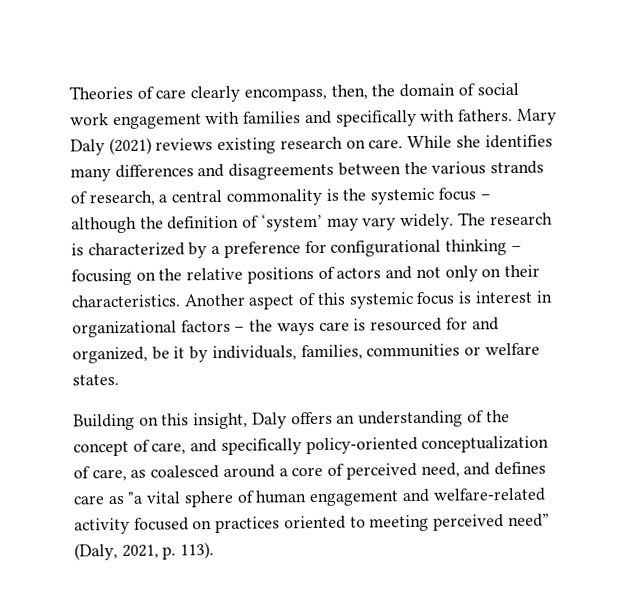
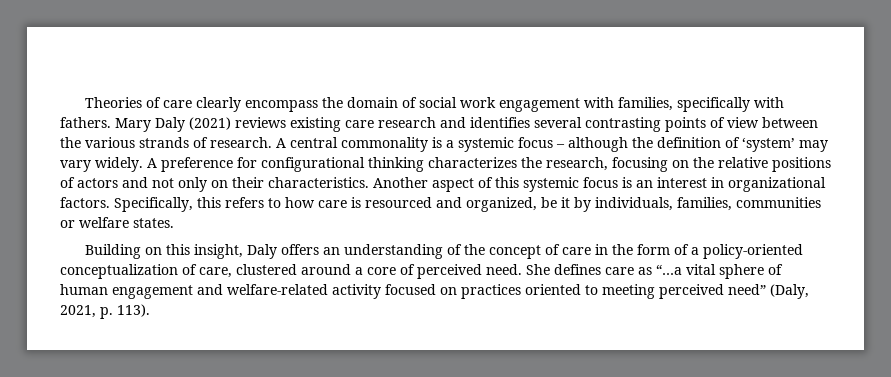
- Theories of care clearly encompass, then, the domain of social work engagement with families and specifically with fathers.
+ Theories of care clearly encompass the domain of social work engagement with families, specifically with fathers.
- Mary Daly (2021) reviews existing research on care. While she identifies many differences and disagreements between the various strands of research, a central commonality is the systemic focus – although the definition of ‘system’ may vary widely.
+ Mary Daly (2021) reviews existing care research and identifies several contrasting points of view between the various strands of research. A central commonality is a systemic focus – although the definition of ‘system’ may vary widely.
- The research is characterized by a preference for configurational thinking – focusing on the relative positions of actors and not only on their characteristics.
+ A preference for configurational thinking characterizes the research, focusing on the relative positions of actors and not only on their characteristics.
- Another aspect of this systemic focus is interest in organizational factors – the ways care is resourced for and organized, be it by individuals, families, communities or welfare states.
+ Another aspect of this systemic focus is an interest in organizational factors. Specifically, this refers to how care is resourced and organized, be it by individuals, families, communities or welfare states.
- Building on this insight, Daly offers an understanding of the concept of care, and specifically policy-oriented conceptualization of care, as coalesced around a core of perceived need, and defines care as "a vital sphere of human engagement and welfare-related activity focused on practices oriented to meeting perceived need” (Daly, 2021, p. 113).
+ Building on this insight, Daly offers an understanding of the concept of care in the form of a policy-oriented conceptualization of care, clustered around a core of perceived need. She defines care as “…a vital sphere of human engagement and welfare-related activity focused on practices oriented to meeting perceived need” (Daly, 2021, p. 113).

